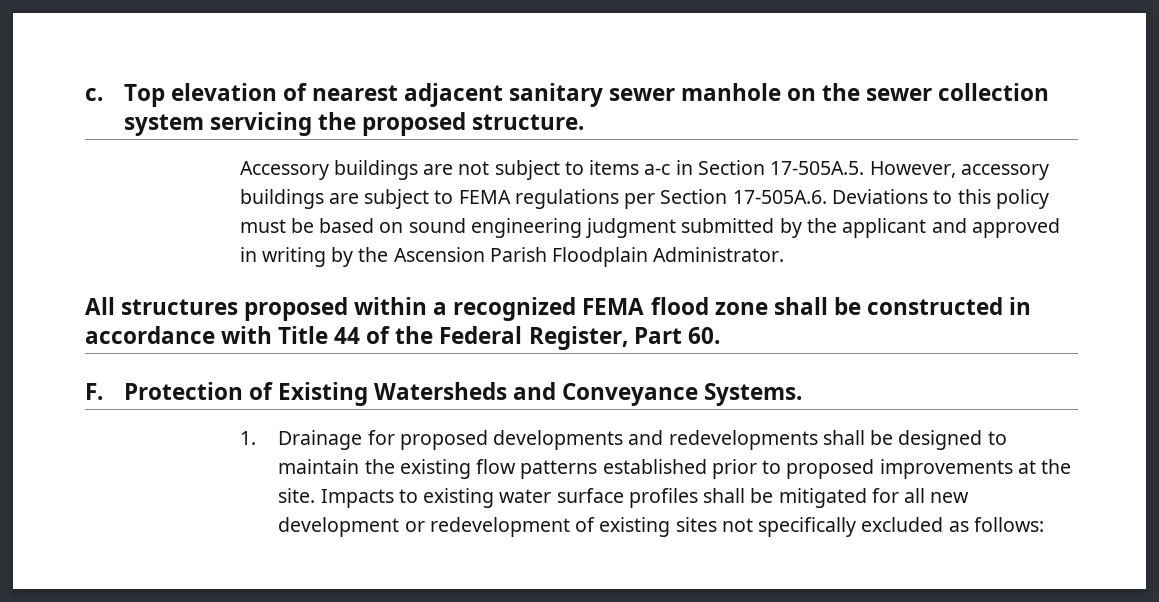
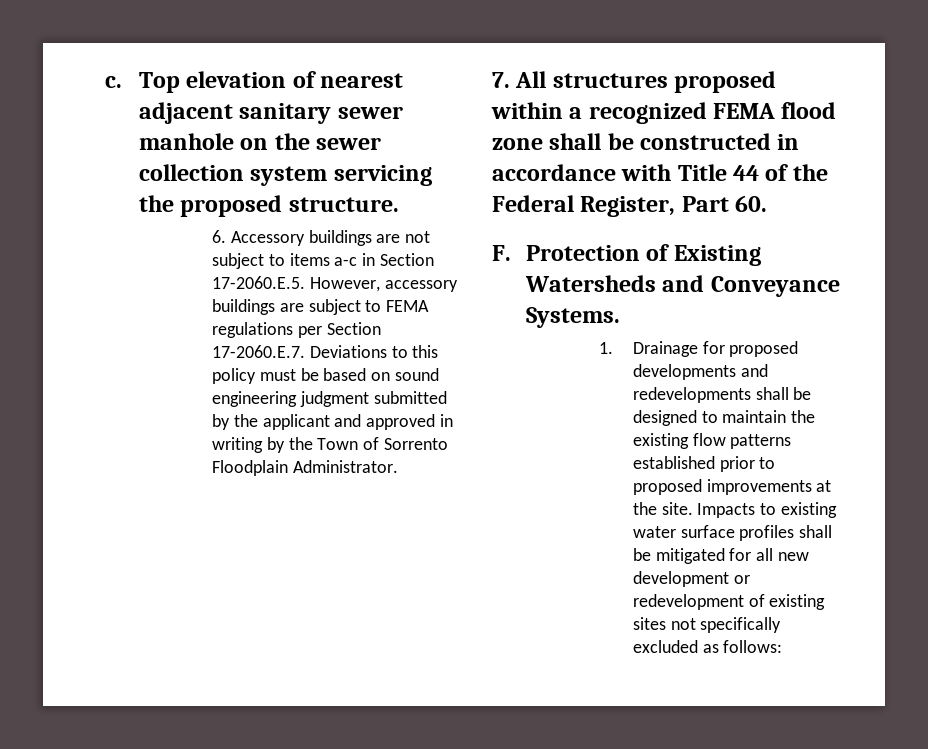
- Accessory buildings are not subject to items a-c in Section 17-505A.5. However, accessory buildings are subject to FEMA regulations per Section 17-505A.6. Deviations to this policy must be based on sound engineering judgment submitted by the applicant and approved in writing by the Ascension Parish Floodplain Administrator.
+ 6. Accessory buildings are not subject to items a-c in Section 17-2060.E.5. However, accessory buildings are subject to FEMA regulations per Section 17-2060.E.7. Deviations to this policy must be based on sound engineering judgment submitted by the applicant and approved in writing by the Town of Sorrento Floodplain Administrator.
- All structures proposed within a recognized FEMA flood zone shall be constructed in accordance with Title 44 of the Federal Register, Part 60.
+ 7. All structures proposed within a recognized FEMA flood zone shall be constructed in accordance with Title 44 of the Federal Register, Part 60.

